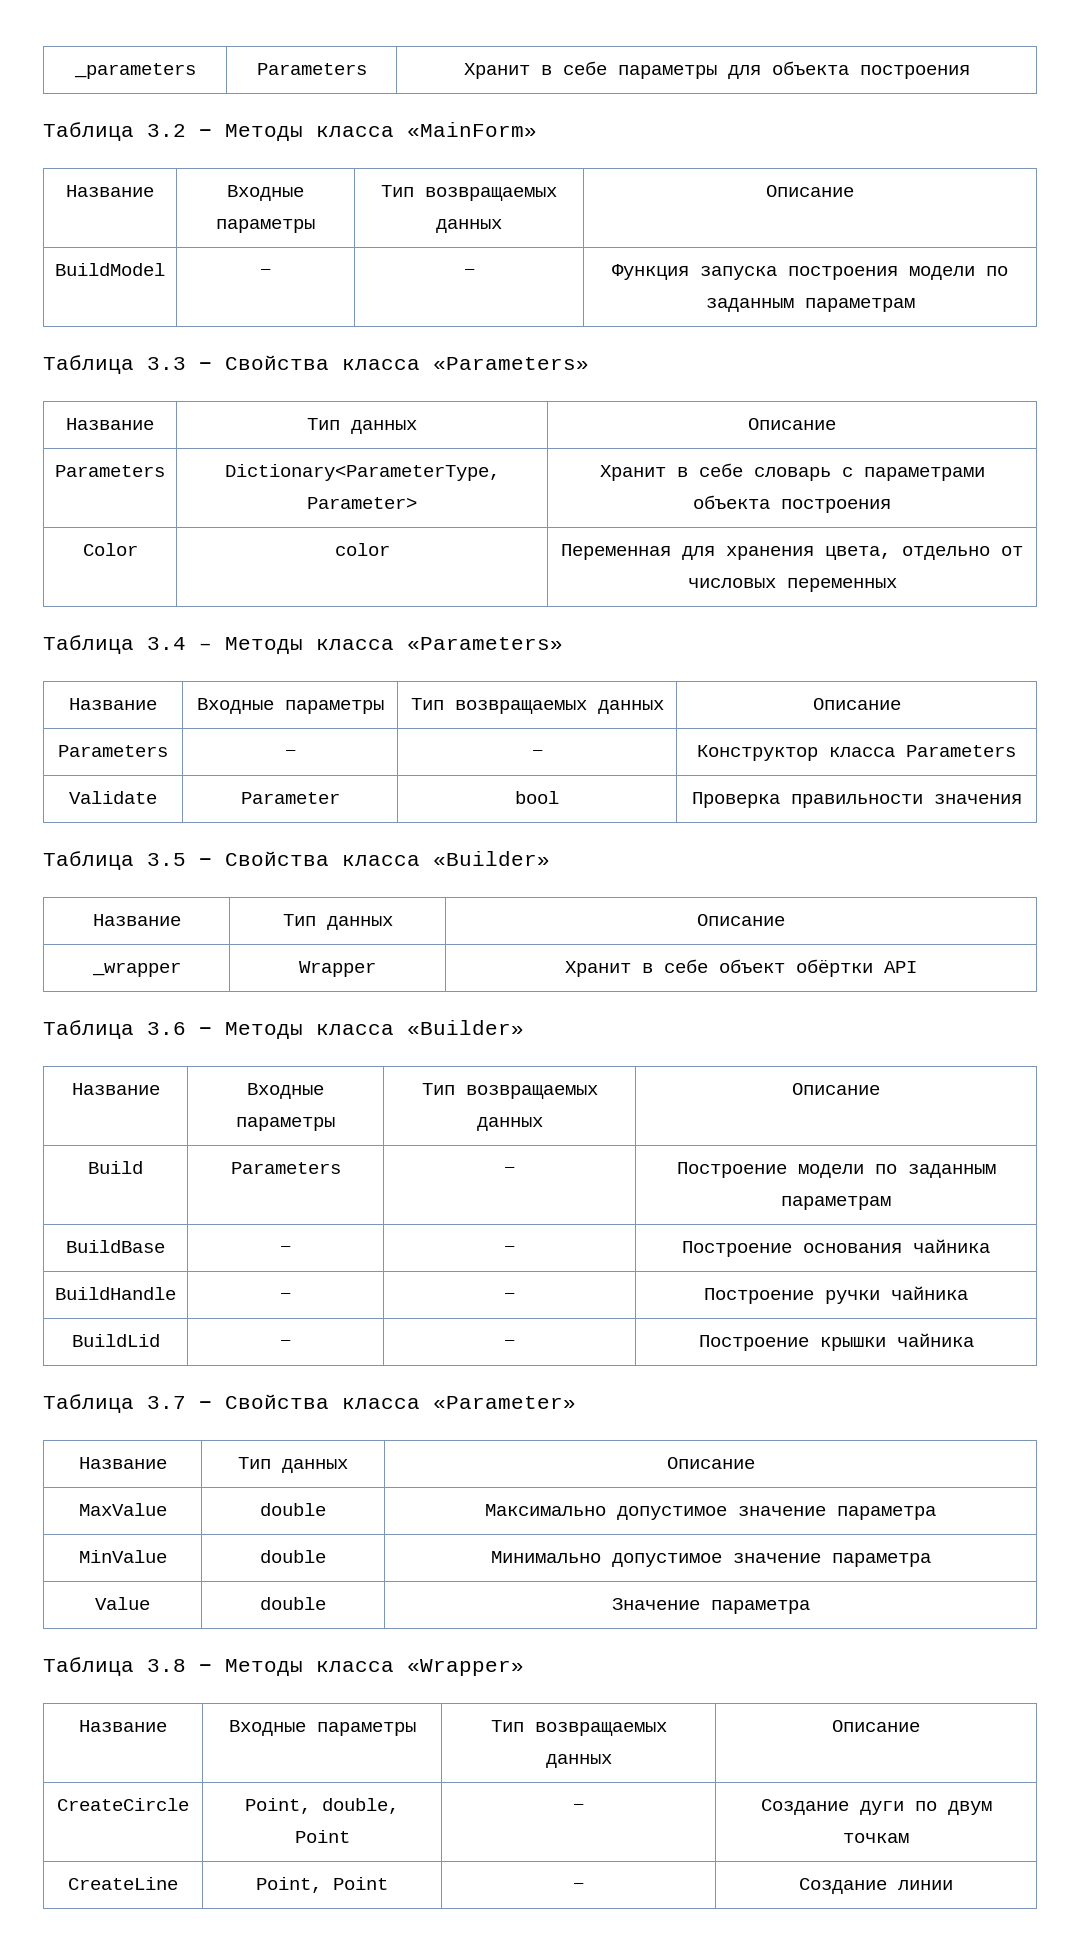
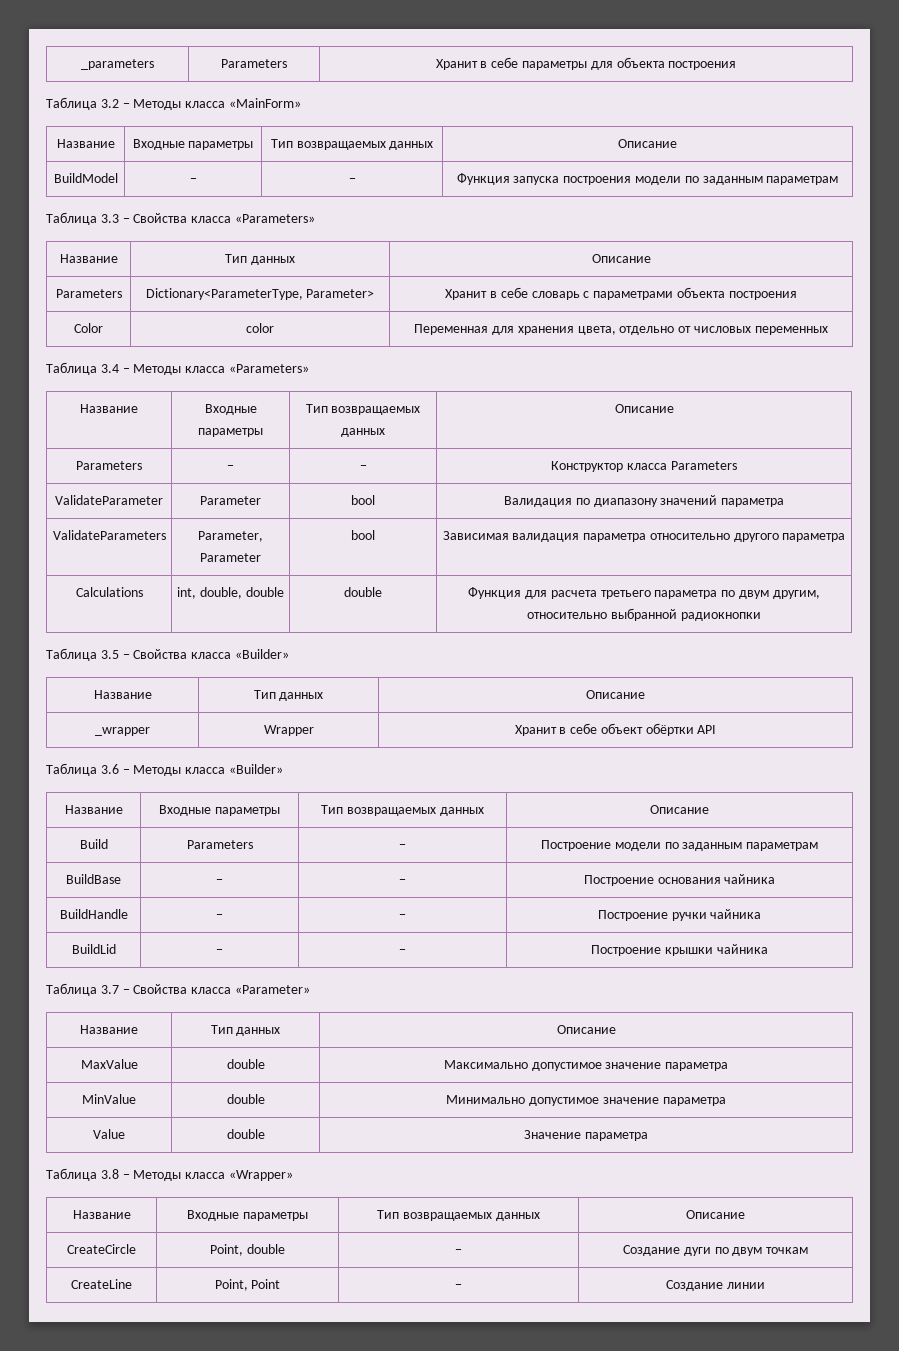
- Validate | Parameter | bool | Проверка правильности значения
+ ValidateParameter | Parameter | bool | Валидация по диапазону значений параметра
+ ValidateParameters | Parameter, Parameter | bool | Зависимая валидация параметра относительно другого параметра
+ Calculations | int, double, double | double | Функция для расчета третьего параметра по двум другим, относительно выбранной радиокнопки
- CreateCircle | Point, double, Point | − | Создание дуги по двум точкам
+ CreateCircle | Point, double | − | Создание дуги по двум точкам

